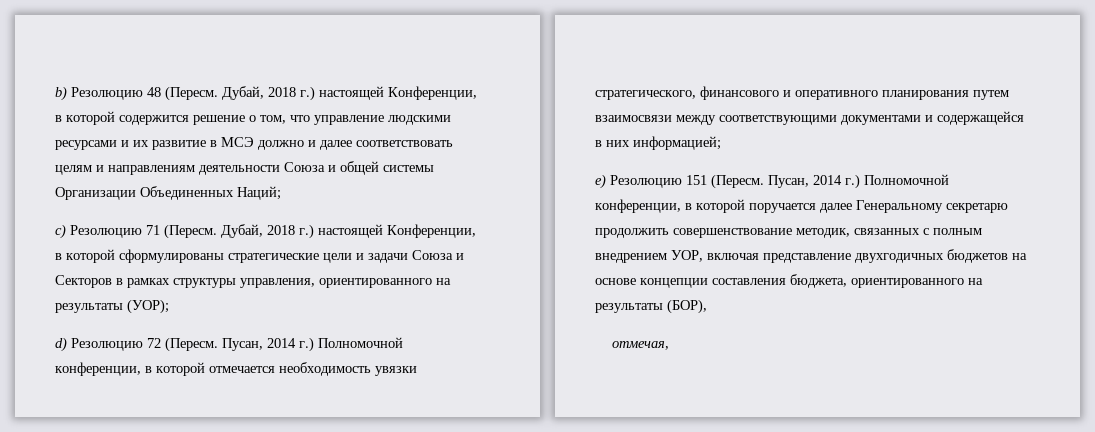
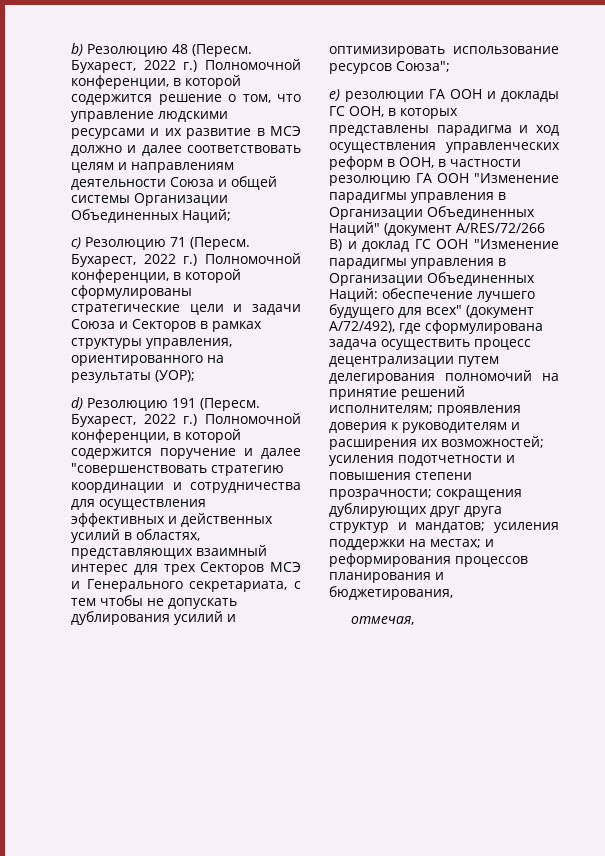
- Дубай, 2018 г.) настоящей Конференции, в которой содержится решение о том, что управление людскими ресурсами и их развитие в МСЭ должно и далее соответствовать целям и направлениям деятельности Союза и общей системы Организации Объединенных Наций;
+ Бухарест, 2022 г.) Полномочной конференции, в которой содержится решение о том, что управление людскими ресурсами и их развитие в МСЭ должно и далее соответствовать целям и направлениям деятельности Союза и общей системы Организации Объединенных Наций;
- Дубай, 2018 г.) настоящей Конференции, в которой сформулированы стратегические цели и задачи Союза и Секторов в рамках структуры управления, ориентированного на результаты (УОР);
+ Бухарест, 2022 г.) Полномочной конференции, в которой сформулированы стратегические цели и задачи Союза и Секторов в рамках структуры управления, ориентированного на результаты (УОР);
- d) Резолюцию 72 (Пересм. Пусан, 2014 г.) Полномочной конференции, в которой отмечается необходимость увязки стратегического, финансового и оперативного планирования путем взаимосвязи между соответствующими документами и содержащейся в них информацией;
- e) Резолюцию 151 (Пересм. Пусан, 2014 г.) Полномочной конференции, в которой поручается далее Генеральному секретарю продолжить совершенствование методик, связанных с полным внедрением УОР, включая представление двухгодичных бюджетов на основе концепции составления бюджета, ориентированного на результаты (БОР),
+ d) Резолюцию 191 (Пересм. Бухарест, 2022 г.) Полномочной конференции, в которой содержится поручение и далее "совершенствовать стратегию координации и сотрудничества для осуществления эффективных и действенных усилий в областях, представляющих взаимный интерес для трех Секторов МСЭ и Генерального секретариата, с тем чтобы не допускать дублирования усилий и оптимизировать использование ресурсов Союза";
+ e) резолюции ГА ООН и доклады ГС ООН, в которых представлены парадигма и ход осуществления управленческих реформ в ООН, в частности резолюцию ГА ООН "Изменение парадигмы управления в Организации Объединенных Наций" (документ А/RES/72/266 В) и доклад ГС ООН "Изменение парадигмы управления в Организации Объединенных Наций: обеспечение лучшего будущего для всех" (документ А/72/492), где сформулирована задача осуществить процесс децентрализации путем делегирования полномочий на принятие решений исполнителям; проявления доверия к руководителям и расширения их возможностей; усиления подотчетности и повышения степени прозрачности; сокращения дублирующих друг друга структур и мандатов; усиления поддержки на местах; и реформирования процессов планирования и бюджетирования,

